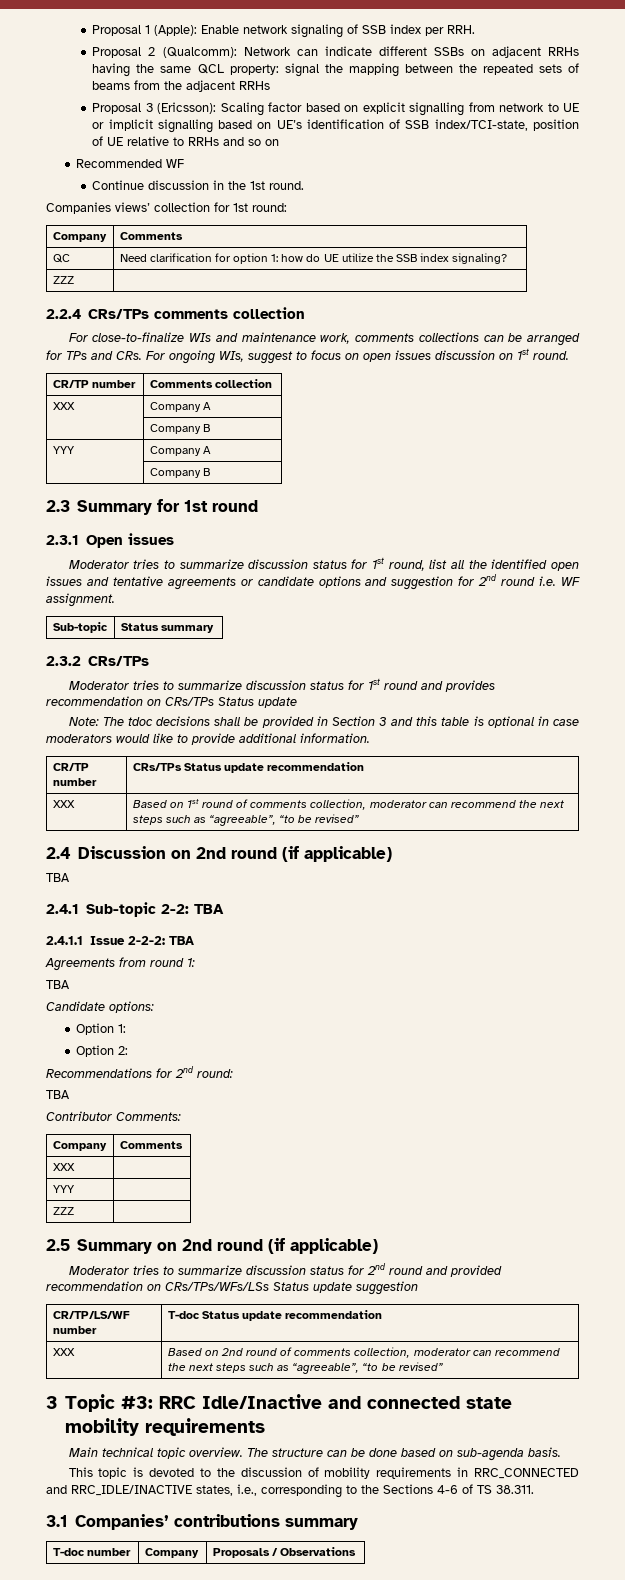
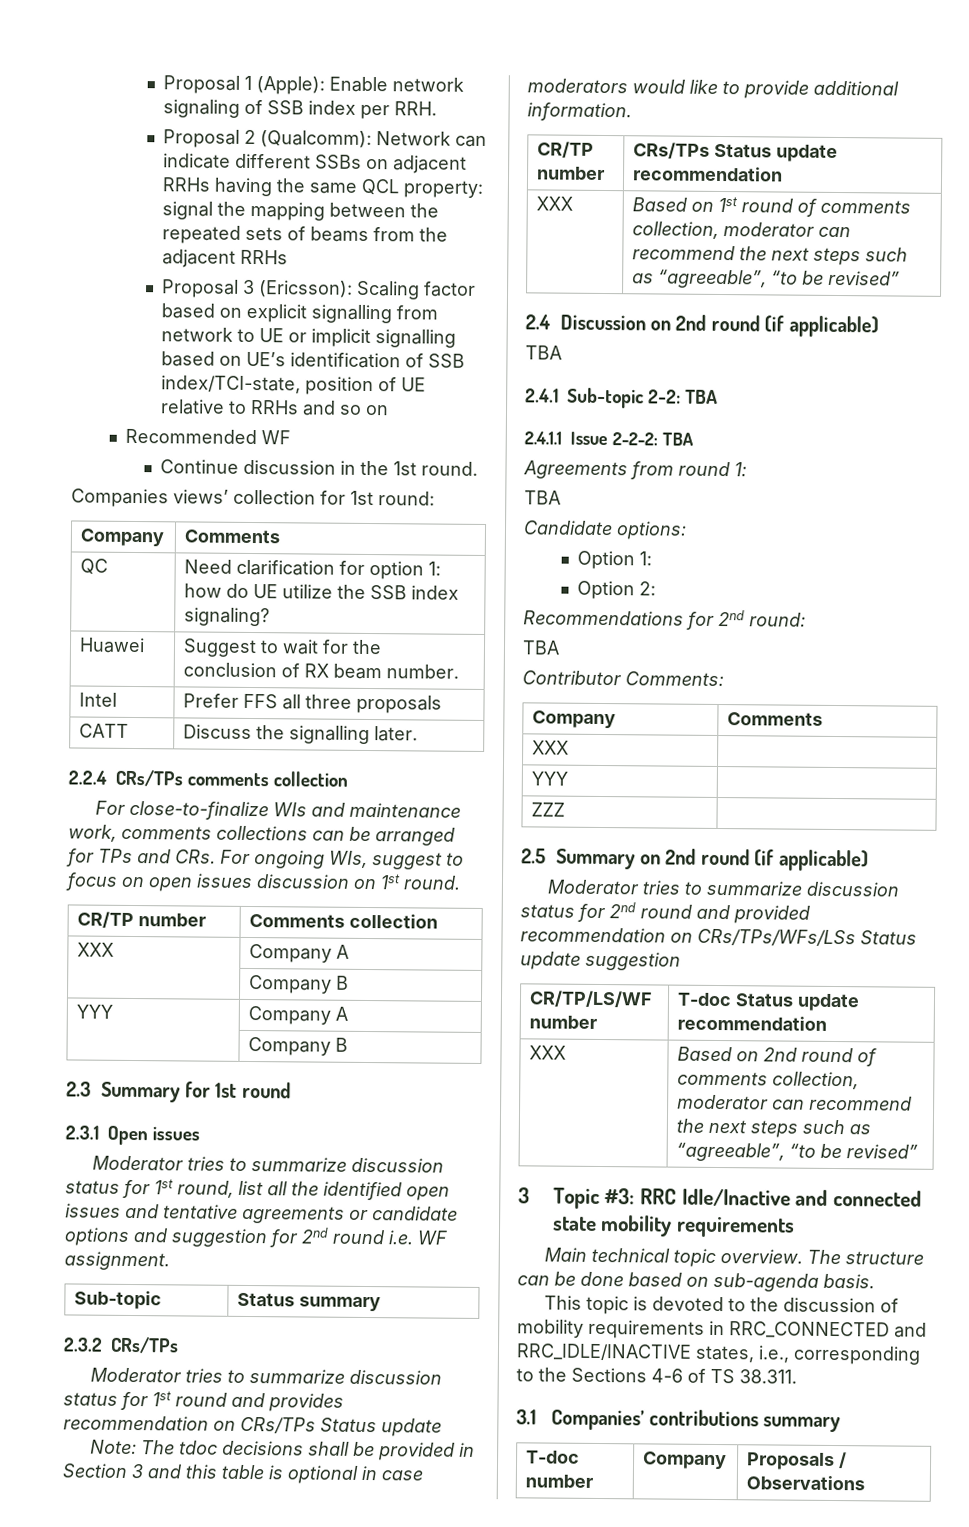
  QC | Need clarification for option 1: how do UE utilize the SSB index signaling?
- ZZZ |
+ Huawei | Suggest to wait for the conclusion of RX beam number.
+ Intel | Prefer FFS all three proposals
+ CATT | Discuss the signalling later.

